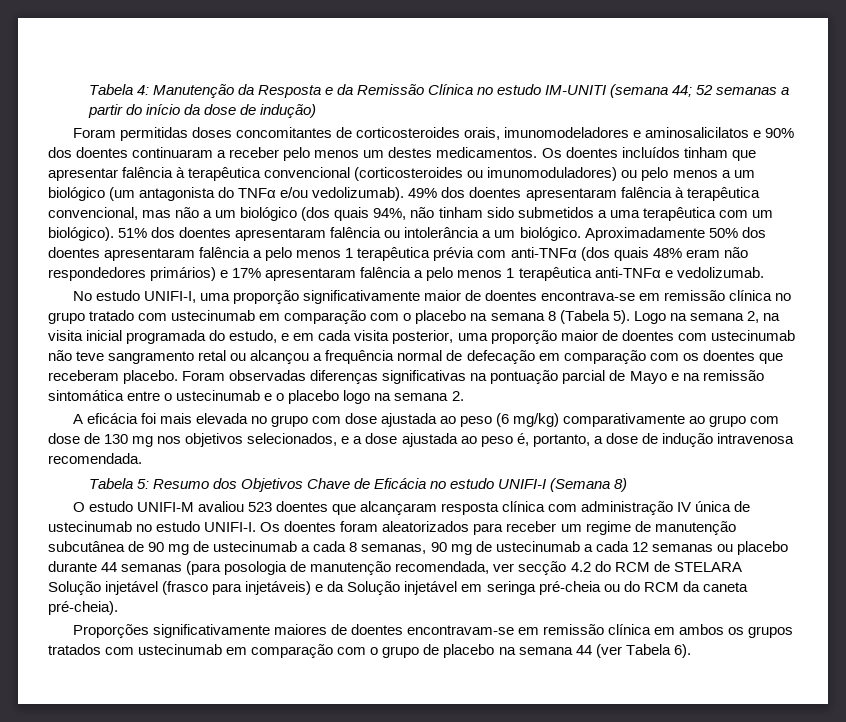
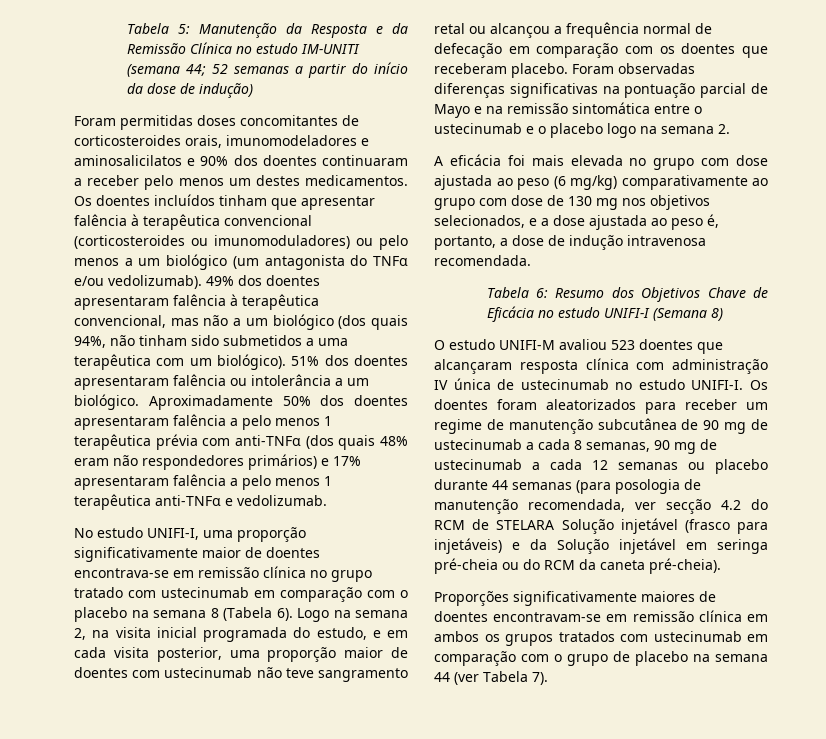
- Tabela 4: Manutenção da Resposta e da Remissão Clínica no estudo IM-UNITI (semana 44; 52 semanas a partir do início da dose de indução)
+ Tabela 5: Manutenção da Resposta e da Remissão Clínica no estudo IM-UNITI (semana 44; 52 semanas a partir do início da dose de indução)
- No estudo UNIFI-I, uma proporção significativamente maior de doentes encontrava-se em remissão clínica no grupo tratado com ustecinumab em comparação com o placebo na semana 8 (Tabela 5).
+ No estudo UNIFI-I, uma proporção significativamente maior de doentes encontrava-se em remissão clínica no grupo tratado com ustecinumab em comparação com o placebo na semana 8 (Tabela 6).
- Tabela 5: Resumo dos Objetivos Chave de Eficácia no estudo UNIFI-I (Semana 8)
+ Tabela 6: Resumo dos Objetivos Chave de Eficácia no estudo UNIFI-I (Semana 8)
- Proporções significativamente maiores de doentes encontravam-se em remissão clínica em ambos os grupos tratados com ustecinumab em comparação com o grupo de placebo na semana 44 (ver Tabela 6).
+ Proporções significativamente maiores de doentes encontravam-se em remissão clínica em ambos os grupos tratados com ustecinumab em comparação com o grupo de placebo na semana 44 (ver Tabela 7).

